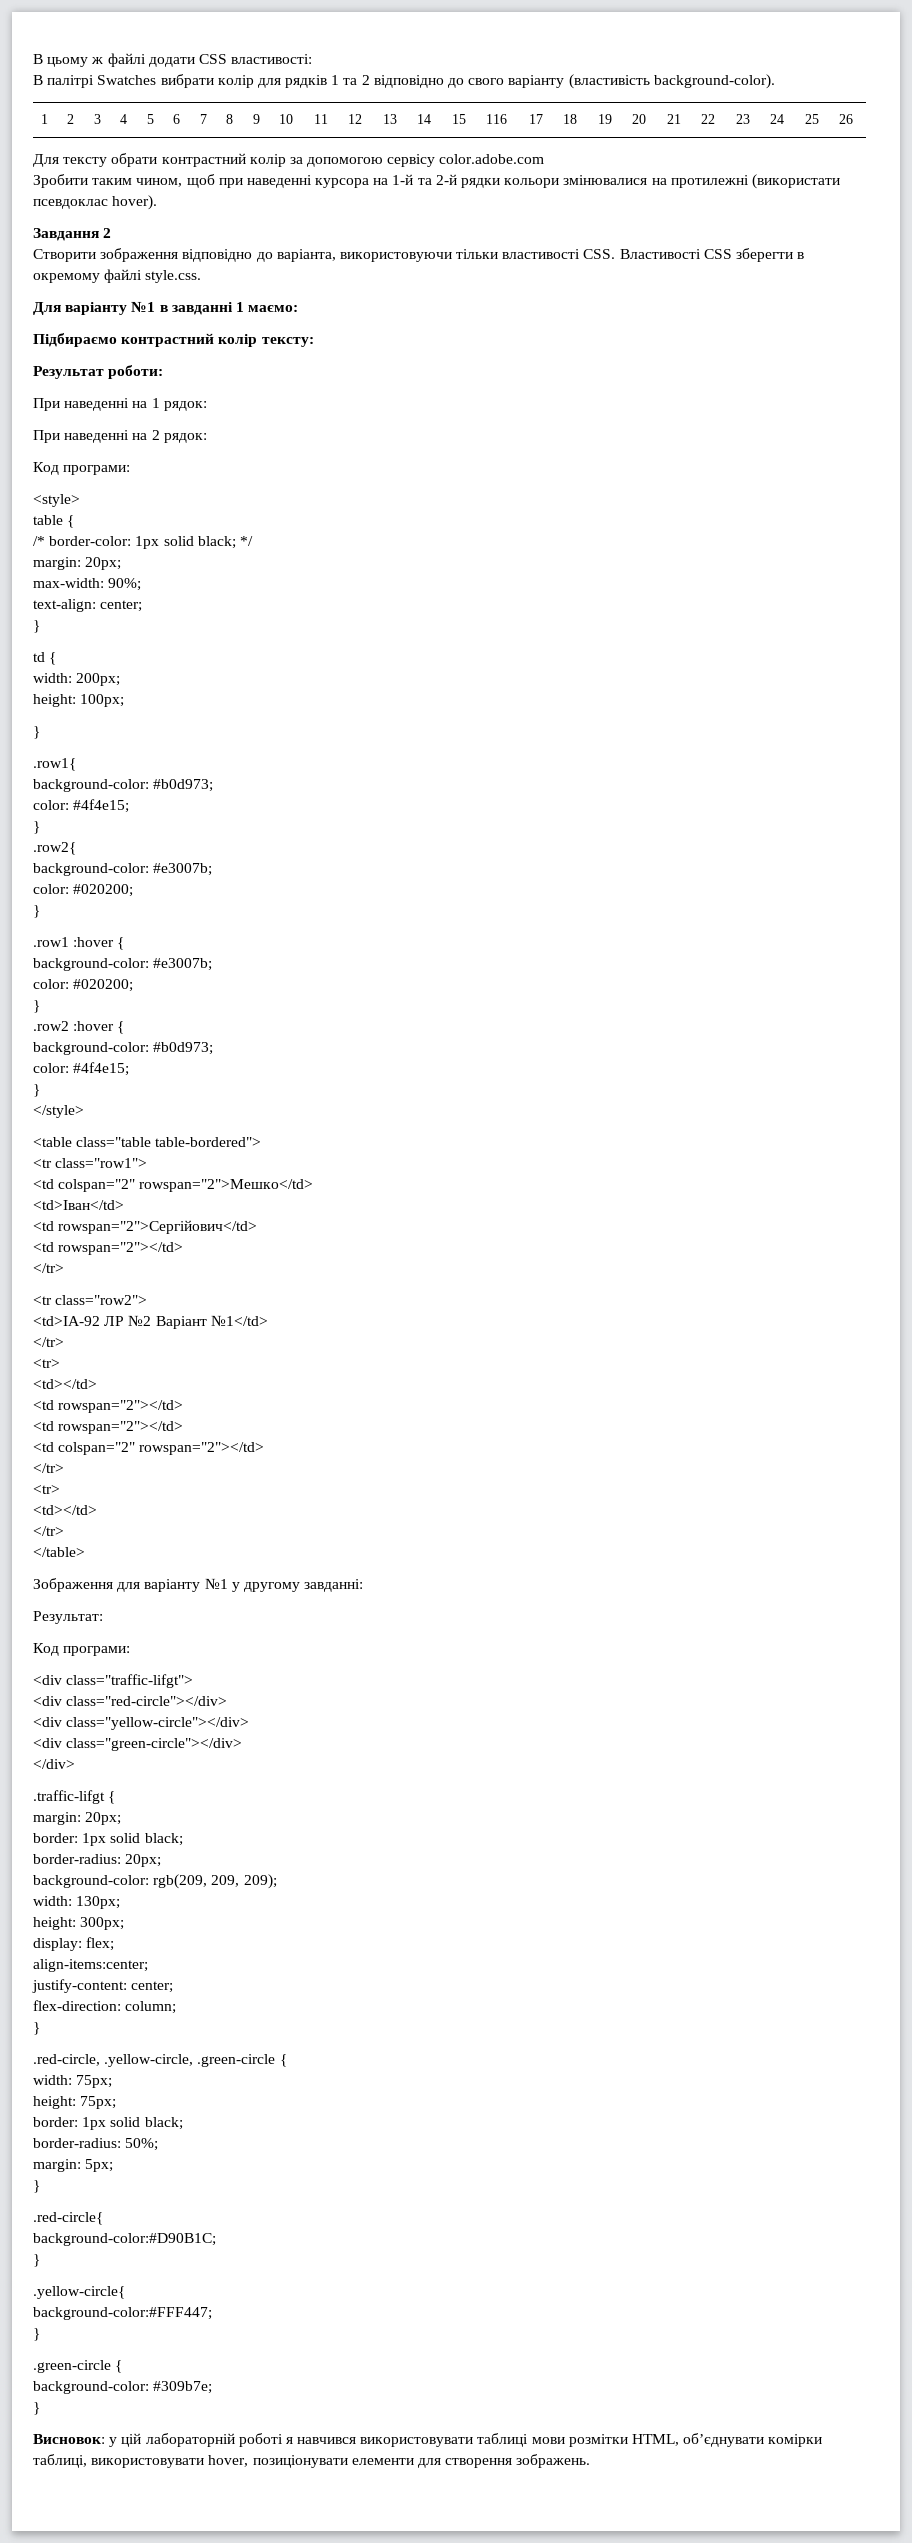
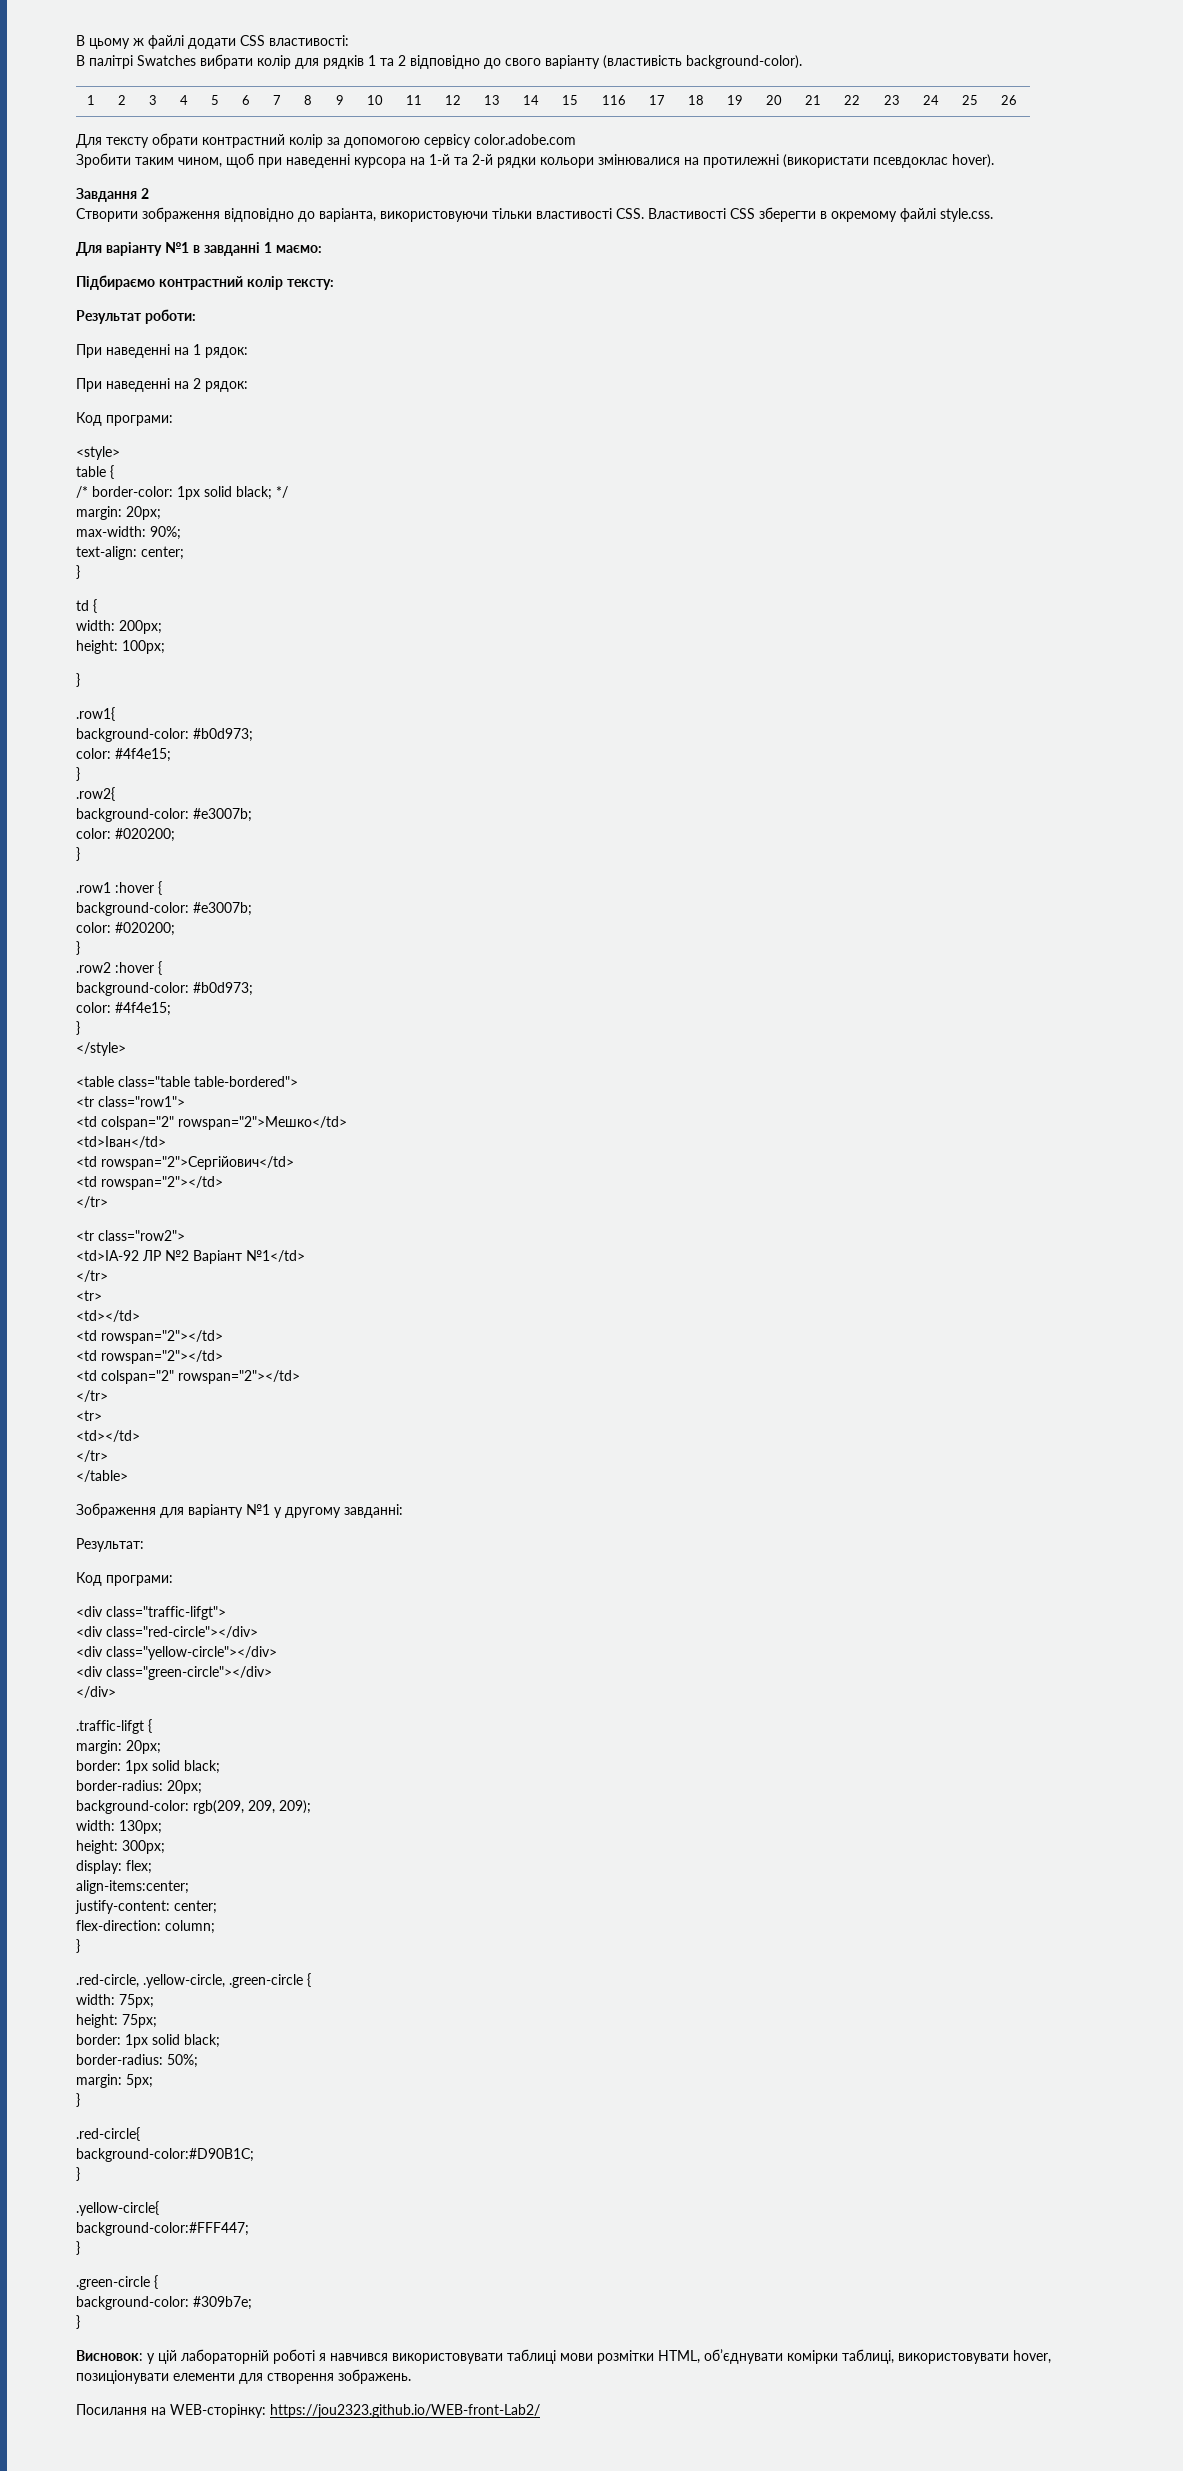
+ Посилання на WEB-сторінку: https://jou2323.github.io/WEB-front-Lab2/

